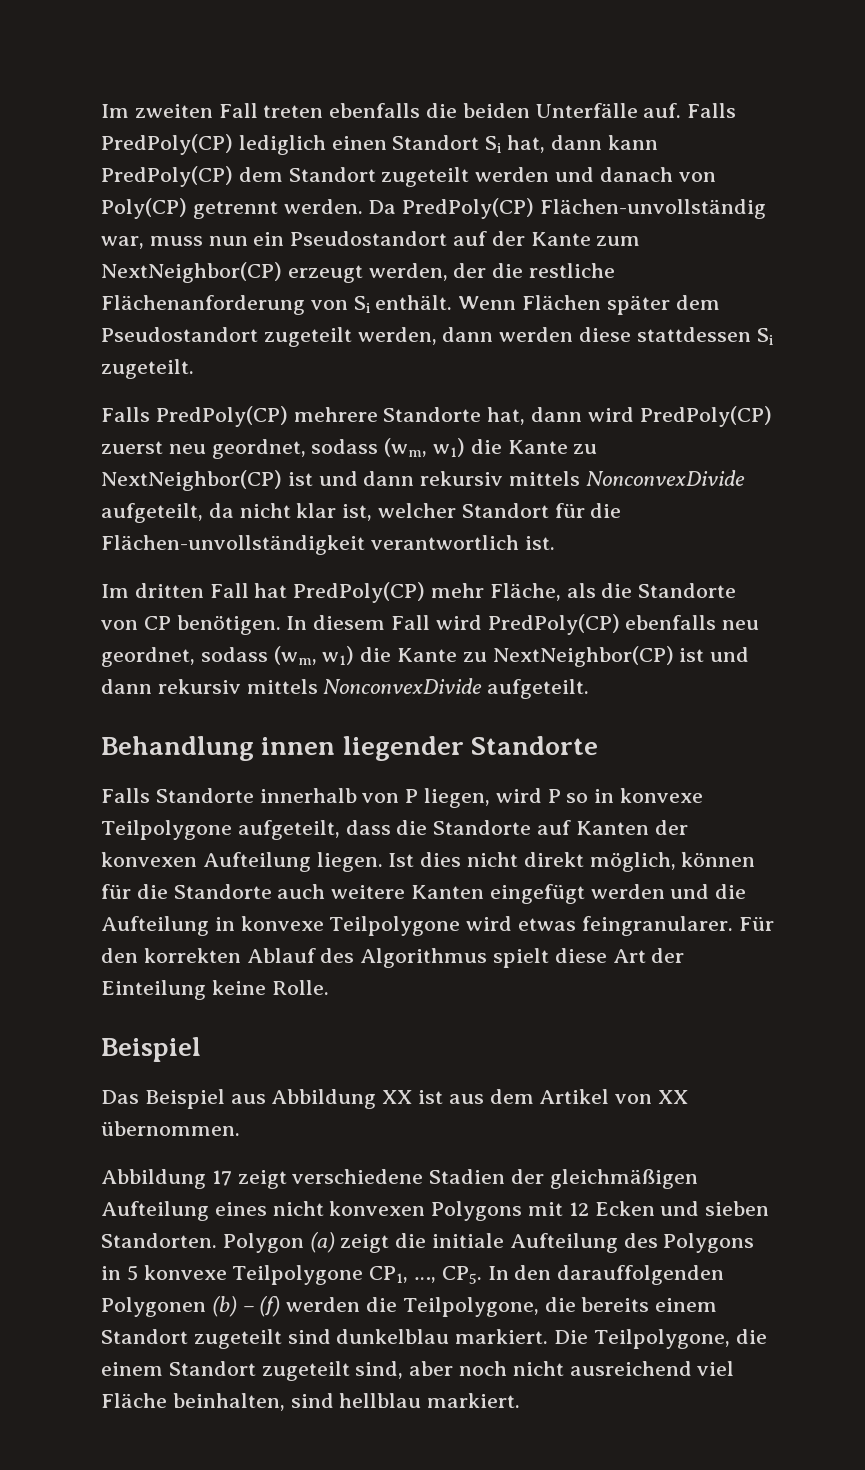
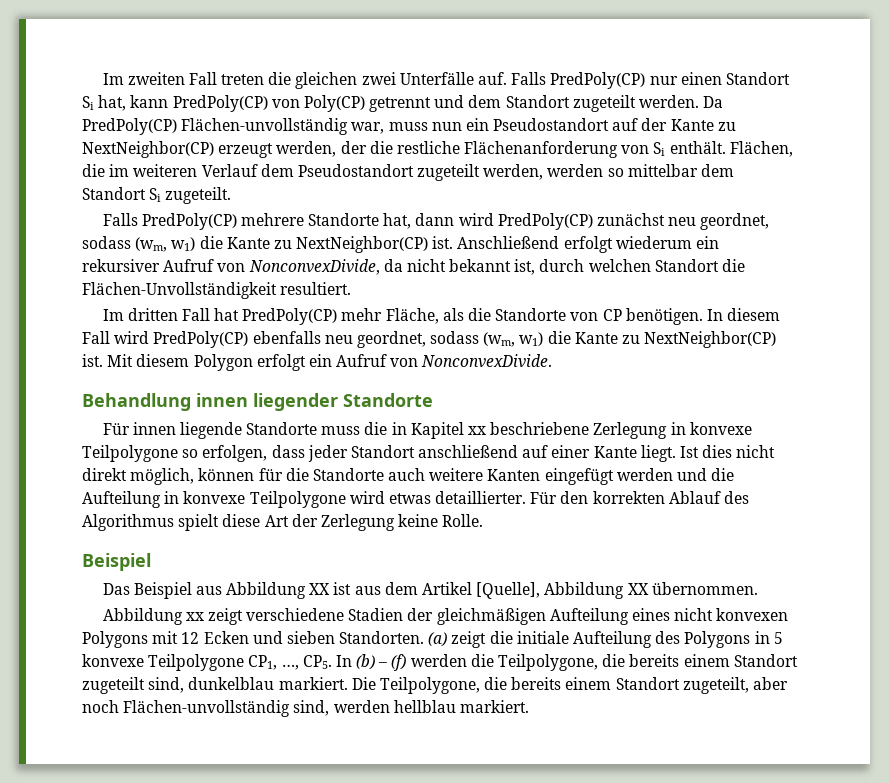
- Im zweiten Fall treten ebenfalls die beiden Unterfälle auf.
+ Im zweiten Fall treten die gleichen zwei Unterfälle auf.
- Falls PredPoly(CP) lediglich einen Standort Si hat, dann kann PredPoly(CP) dem Standort zugeteilt werden und danach von Poly(CP) getrennt werden.
+ Falls PredPoly(CP) nur einen Standort Si hat, kann PredPoly(CP) von Poly(CP) getrennt und dem Standort zugeteilt werden.
- Da PredPoly(CP) Flächen-unvollständig war, muss nun ein Pseudostandort auf der Kante zum NextNeighbor(CP) erzeugt werden, der die restliche Flächenanforderung von Si enthält.
+ Da PredPoly(CP) Flächen-unvollständig war, muss nun ein Pseudostandort auf der Kante zu NextNeighbor(CP) erzeugt werden, der die restliche Flächenanforderung von Si enthält.
- Wenn Flächen später dem Pseudostandort zugeteilt werden, dann werden diese stattdessen Si zugeteilt.
+ Flächen, die im weiteren Verlauf dem Pseudostandort zugeteilt werden, werden so mittelbar dem Standort Si zugeteilt.
- Falls PredPoly(CP) mehrere Standorte hat, dann wird PredPoly(CP) zuerst neu geordnet, sodass (wm, w1) die Kante zu NextNeighbor(CP) ist und dann rekursiv mittels NonconvexDivide aufgeteilt, da nicht klar ist, welcher Standort für die Flächen-unvollständigkeit verantwortlich ist.
+ Falls PredPoly(CP) mehrere Standorte hat, dann wird PredPoly(CP) zunächst neu geordnet, sodass (wm, w1) die Kante zu NextNeighbor(CP) ist. Anschließend erfolgt wiederum ein rekursiver Aufruf von NonconvexDivide, da nicht bekannt ist, durch welchen Standort die Flächen-Unvollständigkeit resultiert.
- In diesem Fall wird PredPoly(CP) ebenfalls neu geordnet, sodass (wm, w1) die Kante zu NextNeighbor(CP) ist und dann rekursiv mittels NonconvexDivide aufgeteilt.
+ In diesem Fall wird PredPoly(CP) ebenfalls neu geordnet, sodass (wm, w1) die Kante zu NextNeighbor(CP) ist. Mit diesem Polygon erfolgt ein Aufruf von NonconvexDivide.
  Behandlung innen liegender Standorte
- Falls Standorte innerhalb von P liegen, wird P so in konvexe Teilpolygone aufgeteilt, dass die Standorte auf Kanten der konvexen Aufteilung liegen.
+ Für innen liegende Standorte muss die in Kapitel xx beschriebene Zerlegung in konvexe Teilpolygone so erfolgen, dass jeder Standort anschließend auf einer Kante liegt.
- Ist dies nicht direkt möglich, können für die Standorte auch weitere Kanten eingefügt werden und die Aufteilung in konvexe Teilpolygone wird etwas feingranularer.
+ Ist dies nicht direkt möglich, können für die Standorte auch weitere Kanten eingefügt werden und die Aufteilung in konvexe Teilpolygone wird etwas detaillierter.
- Für den korrekten Ablauf des Algorithmus spielt diese Art der Einteilung keine Rolle.
+ Für den korrekten Ablauf des Algorithmus spielt diese Art der Zerlegung keine Rolle.
- Das Beispiel aus Abbildung XX ist aus dem Artikel von XX übernommen.
+ Das Beispiel aus Abbildung XX ist aus dem Artikel [Quelle], Abbildung XX übernommen.
- Abbildung 17 zeigt verschiedene Stadien der gleichmäßigen Aufteilung eines nicht konvexen Polygons mit 12 Ecken und sieben Standorten.
+ Abbildung xx zeigt verschiedene Stadien der gleichmäßigen Aufteilung eines nicht konvexen Polygons mit 12 Ecken und sieben Standorten.
- Polygon (a) zeigt die initiale Aufteilung des Polygons in 5 konvexe Teilpolygone CP1, …, CP5. In den darauffolgenden Polygonen (b) – (f) werden die Teilpolygone, die bereits einem Standort zugeteilt sind dunkelblau markiert.
+ (a) zeigt die initiale Aufteilung des Polygons in 5 konvexe Teilpolygone CP1, …, CP5. In (b) – (f) werden die Teilpolygone, die bereits einem Standort zugeteilt sind, dunkelblau markiert.
- Die Teilpolygone, die einem Standort zugeteilt sind, aber noch nicht ausreichend viel Fläche beinhalten, sind hellblau markiert.
+ Die Teilpolygone, die bereits einem Standort zugeteilt, aber noch Flächen-unvollständig sind, werden hellblau markiert.

